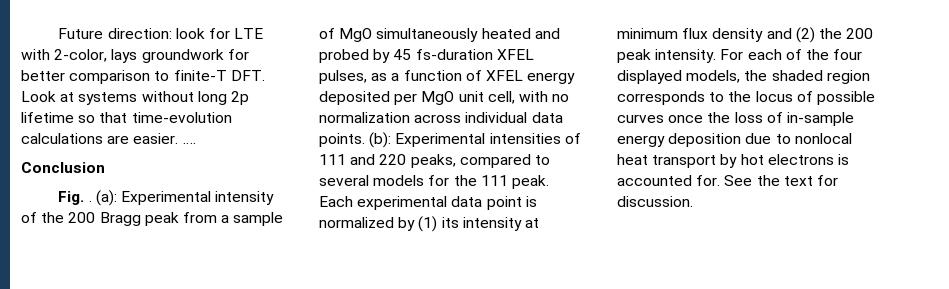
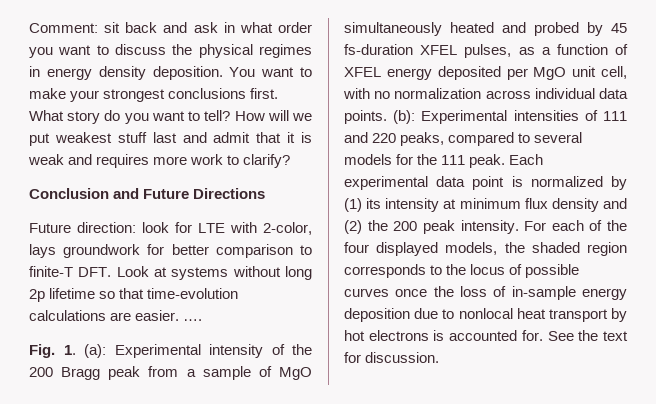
+ Comment: sit back and ask in what order you want to discuss the physical regimes in energy density deposition. You want to make your strongest conclusions first. What story do you want to tell? How will we put weakest stuff last and admit that it is weak and requires more work to clarify?
+ Conclusion and Future Directions
- Conclusion
- Fig. . (a): Experimental intensity of the 200 Bragg peak from a sample of MgO simultaneously heated and probed by 45 fs-duration XFEL pulses, as a function of XFEL energy deposited per MgO unit cell, with no normalization across individual data points.
+ Fig. 1. (a): Experimental intensity of the 200 Bragg peak from a sample of MgO simultaneously heated and probed by 45 fs-duration XFEL pulses, as a function of XFEL energy deposited per MgO unit cell, with no normalization across individual data points.

